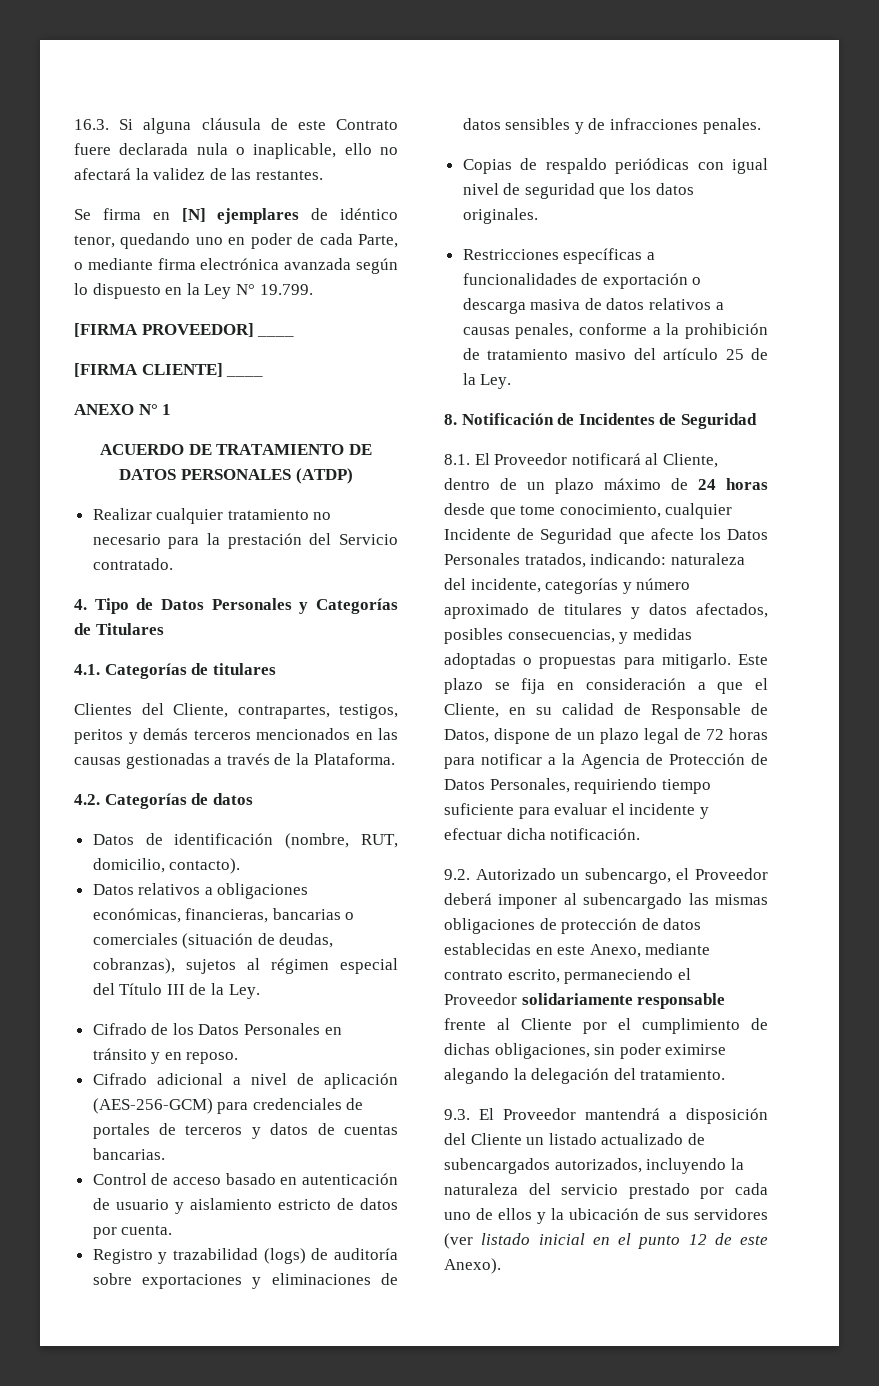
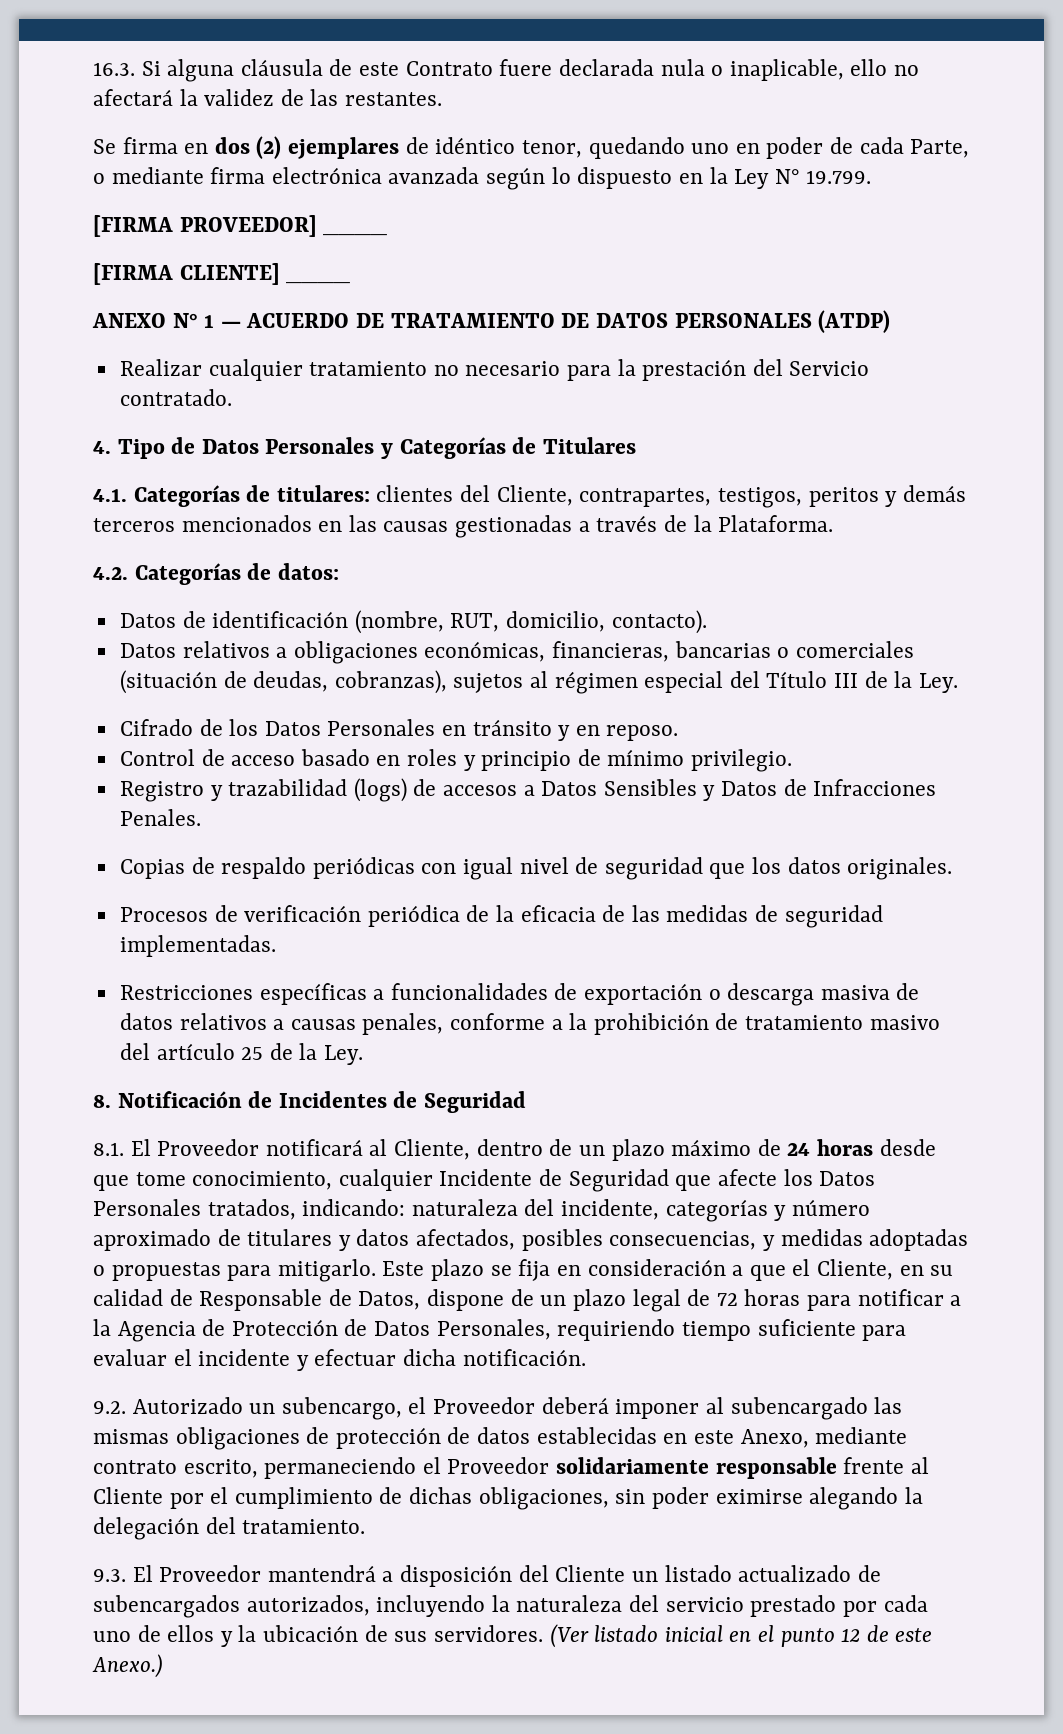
- Se firma en [N] ejemplares de idéntico tenor, quedando uno en poder de cada Parte, o mediante firma electrónica avanzada según lo dispuesto en la Ley N° 19.799.
+ Se firma en dos (2) ejemplares de idéntico tenor, quedando uno en poder de cada Parte, o mediante firma electrónica avanzada según lo dispuesto en la Ley N° 19.799.
- ANEXO N° 1
- ACUERDO DE TRATAMIENTO DE DATOS PERSONALES (ATDP)
+ ANEXO N° 1 — ACUERDO DE TRATAMIENTO DE DATOS PERSONALES (ATDP)
- 4.1. Categorías de titulares
- Clientes del Cliente, contrapartes, testigos, peritos y demás terceros mencionados en las causas gestionadas a través de la Plataforma.
+ 4.1. Categorías de titulares: clientes del Cliente, contrapartes, testigos, peritos y demás terceros mencionados en las causas gestionadas a través de la Plataforma.
- 4.2. Categorías de datos
+ 4.2. Categorías de datos:
- Cifrado adicional a nivel de aplicación (AES-256-GCM) para credenciales de portales de terceros y datos de cuentas bancarias.
- Control de acceso basado en autenticación de usuario y aislamiento estricto de datos por cuenta.
+ Control de acceso basado en roles y principio de mínimo privilegio.
- Registro y trazabilidad (logs) de auditoría sobre exportaciones y eliminaciones de datos sensibles y de infracciones penales.
+ Registro y trazabilidad (logs) de accesos a Datos Sensibles y Datos de Infracciones Penales.
+ Procesos de verificación periódica de la eficacia de las medidas de seguridad implementadas.
- 9.3. El Proveedor mantendrá a disposición del Cliente un listado actualizado de subencargados autorizados, incluyendo la naturaleza del servicio prestado por cada uno de ellos y la ubicación de sus servidores (ver listado inicial en el punto 12 de este Anexo).
+ 9.3. El Proveedor mantendrá a disposición del Cliente un listado actualizado de subencargados autorizados, incluyendo la naturaleza del servicio prestado por cada uno de ellos y la ubicación de sus servidores. (Ver listado inicial en el punto 12 de este Anexo.)

